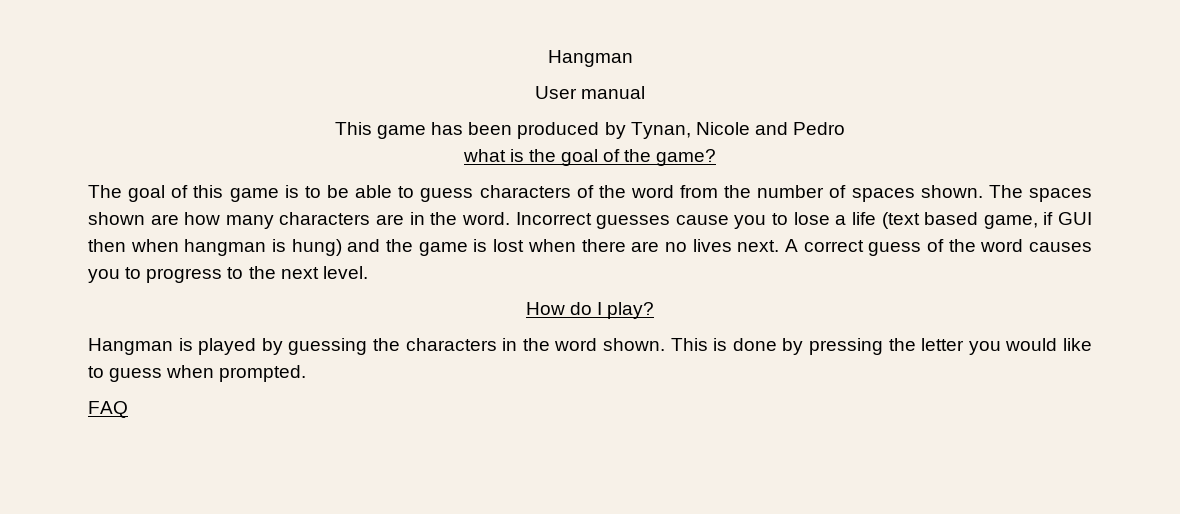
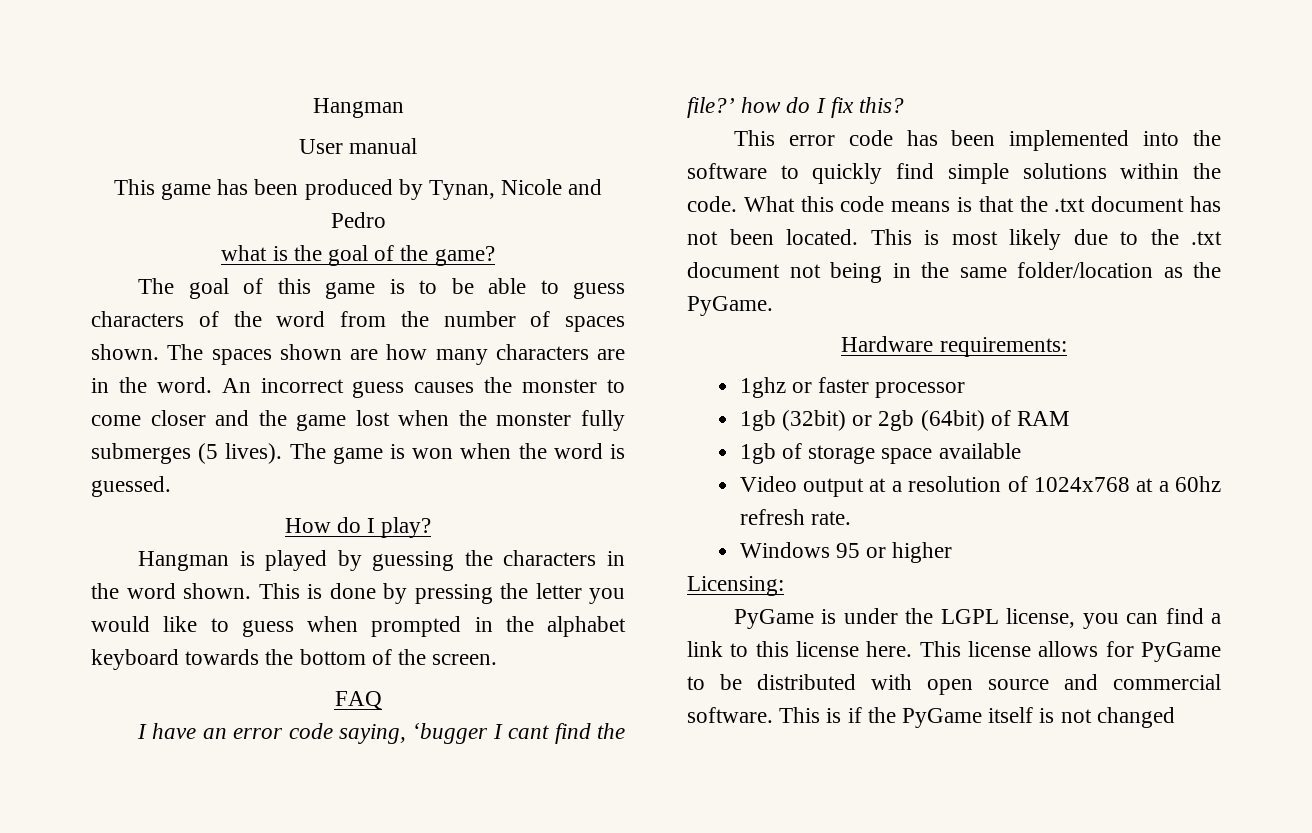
- Incorrect guesses cause you to lose a life (text based game, if GUI then when hangman is hung) and the game is lost when there are no lives next. A correct guess of the word causes you to progress to the next level.
+ An incorrect guess causes the monster to come closer and the game lost when the monster fully submerges (5 lives). The game is won when the word is guessed.
- This is done by pressing the letter you would like to guess when prompted.
+ This is done by pressing the letter you would like to guess when prompted in the alphabet keyboard towards the bottom of the screen.
  FAQ
+ I have an error code saying, ‘bugger I cant find the file?’ how do I fix this?
+ This error code has been implemented into the software to quickly find simple solutions within the code. What this code means is that the .txt document has not been located. This is most likely due to the .txt document not being in the same folder/location as the PyGame.
+ Hardware requirements:
+ 1ghz or faster processor
+ 1gb (32bit) or 2gb (64bit) of RAM
+ 1gb of storage space available
+ Video output at a resolution of 1024x768 at a 60hz refresh rate.
+ Windows 95 or higher
+ Licensing:
+ PyGame is under the LGPL license, you can find a link to this license here. This license allows for PyGame to be distributed with open source and commercial software. This is if the PyGame itself is not changed

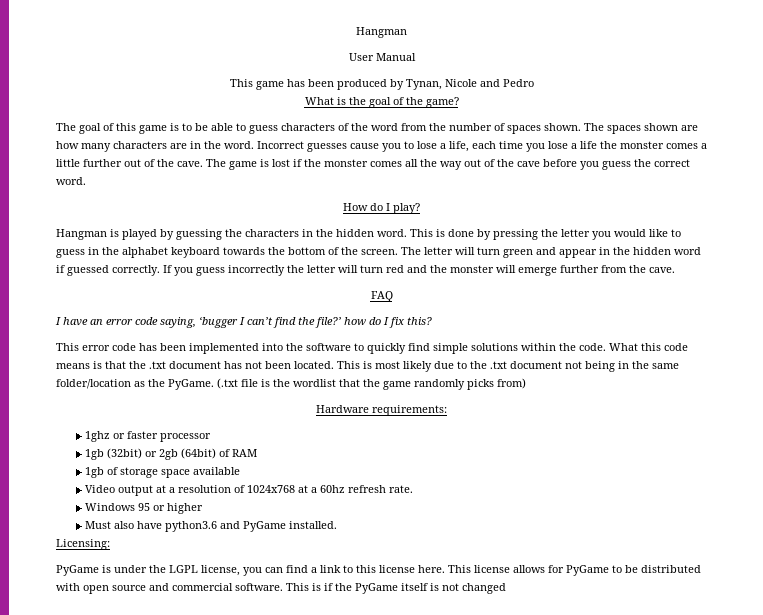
- User manual
+ User Manual
- what is the goal of the game?
+ What is the goal of the game?
- An incorrect guess causes the monster to come closer and the game lost when the monster fully submerges (5 lives). The game is won when the word is guessed.
+ Incorrect guesses cause you to lose a life, each time you lose a life the monster comes a little further out of the cave. The game is lost if the monster comes all the way out of the cave before you guess the correct word.
- Hangman is played by guessing the characters in the word shown.
+ Hangman is played by guessing the characters in the hidden word.
- This is done by pressing the letter you would like to guess when prompted in the alphabet keyboard towards the bottom of the screen.
+ This is done by pressing the letter you would like to guess in the alphabet keyboard towards the bottom of the screen. The letter will turn green and appear in the hidden word if guessed correctly. If you guess incorrectly the letter will turn red and the monster will emerge further from the cave.
- I have an error code saying, ‘bugger I cant find the file?’ how do I fix this?
+ I have an error code saying, ‘bugger I can’t find the file?’ how do I fix this?
+ (.txt file is the wordlist that the game randomly picks from)
+ Must also have python3.6 and PyGame installed.

